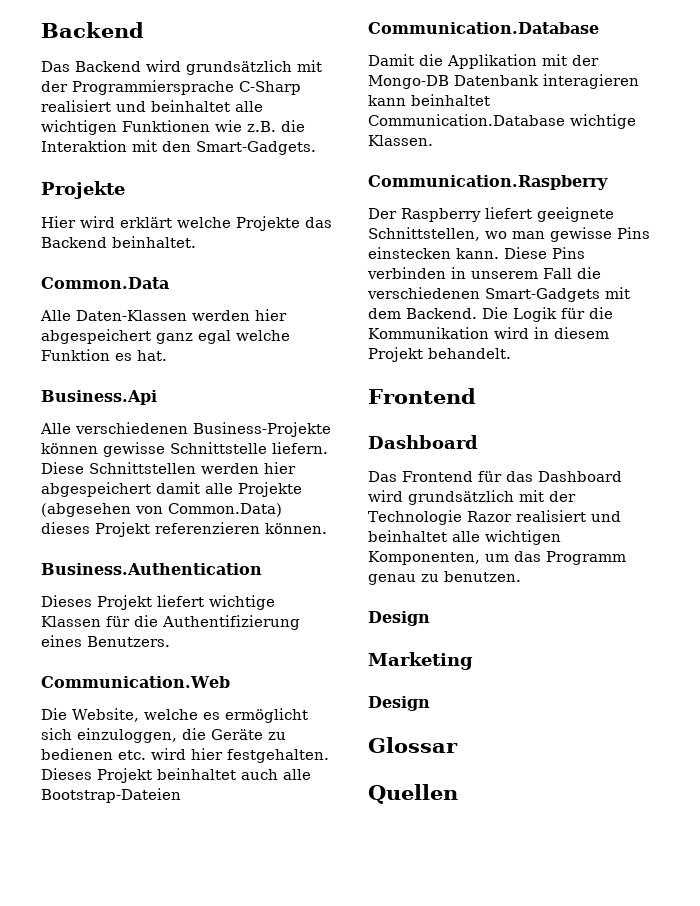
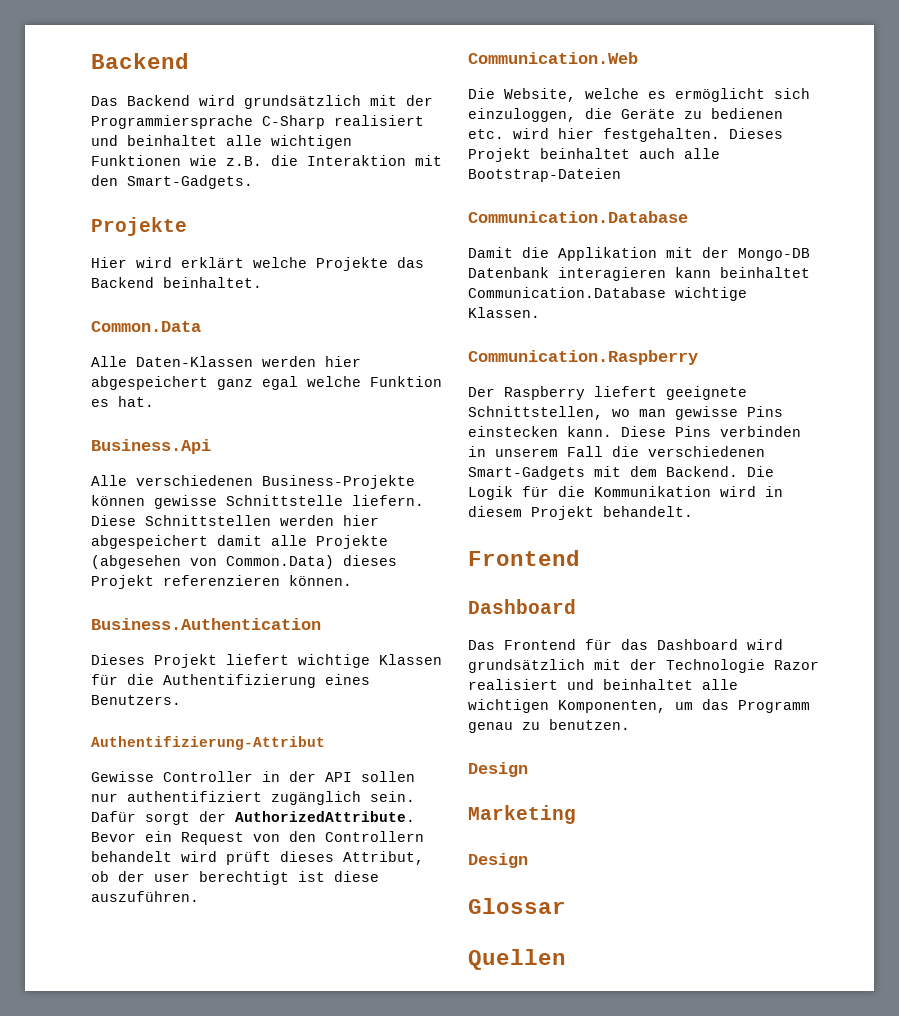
+ Authentifizierung-Attribut
+ Gewisse Controller in der API sollen nur authentifiziert zugänglich sein. Dafür sorgt der AuthorizedAttribute. Bevor ein Request von den Controllern behandelt wird prüft dieses Attribut, ob der user berechtigt ist diese auszuführen.

